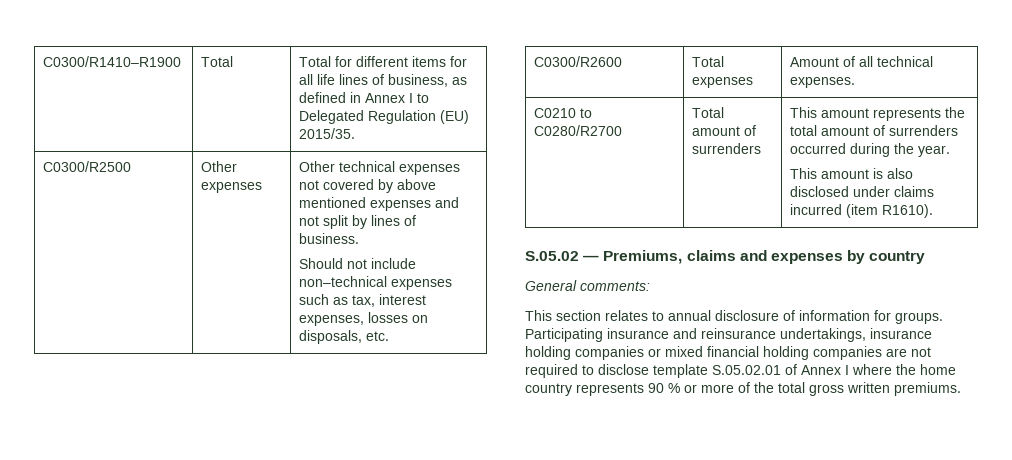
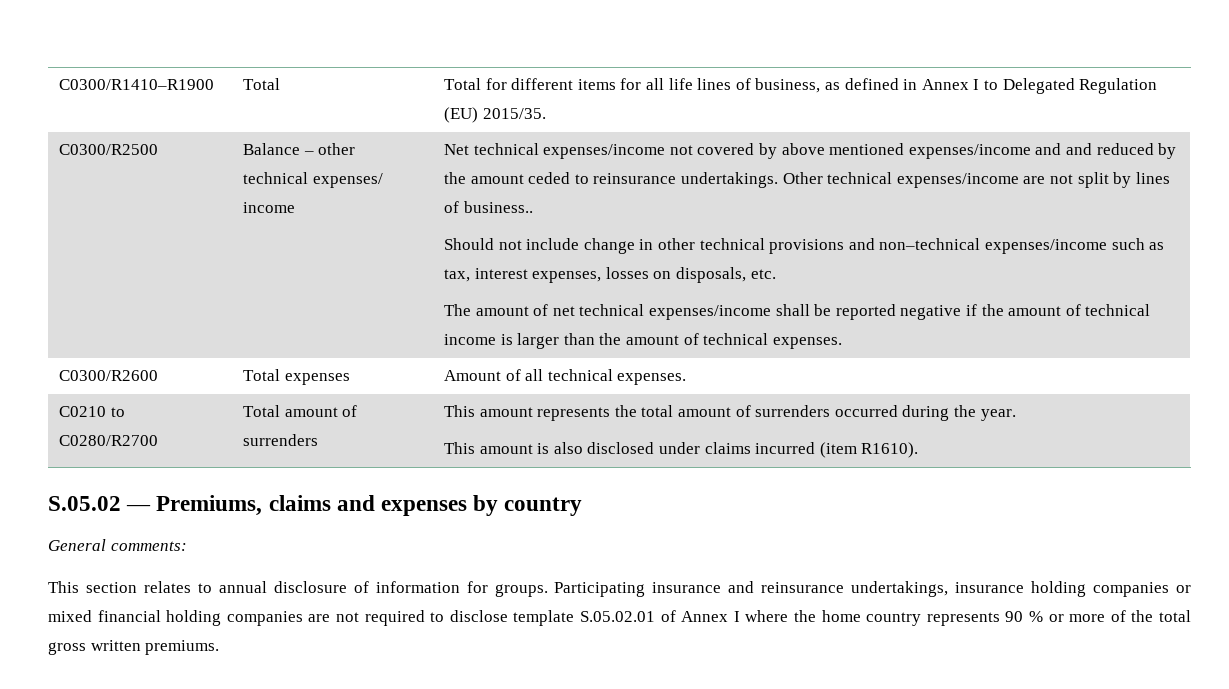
- Other expenses | Other technical expenses not covered by above mentioned expenses and not split by lines of business.
+ Balance – other technical expenses/ income | Net technical expenses/income not covered by above mentioned expenses/income and and reduced by the amount ceded to reinsurance undertakings. Other technical expenses/income are not split by lines of business..
- Should not include non–technical expenses such as tax, interest expenses, losses on disposals, etc.
+ Should not include change in other technical provisions and non–technical expenses/income such as tax, interest expenses, losses on disposals, etc.
+ The amount of net technical expenses/income shall be reported negative if the amount of technical income is larger than the amount of technical expenses.

